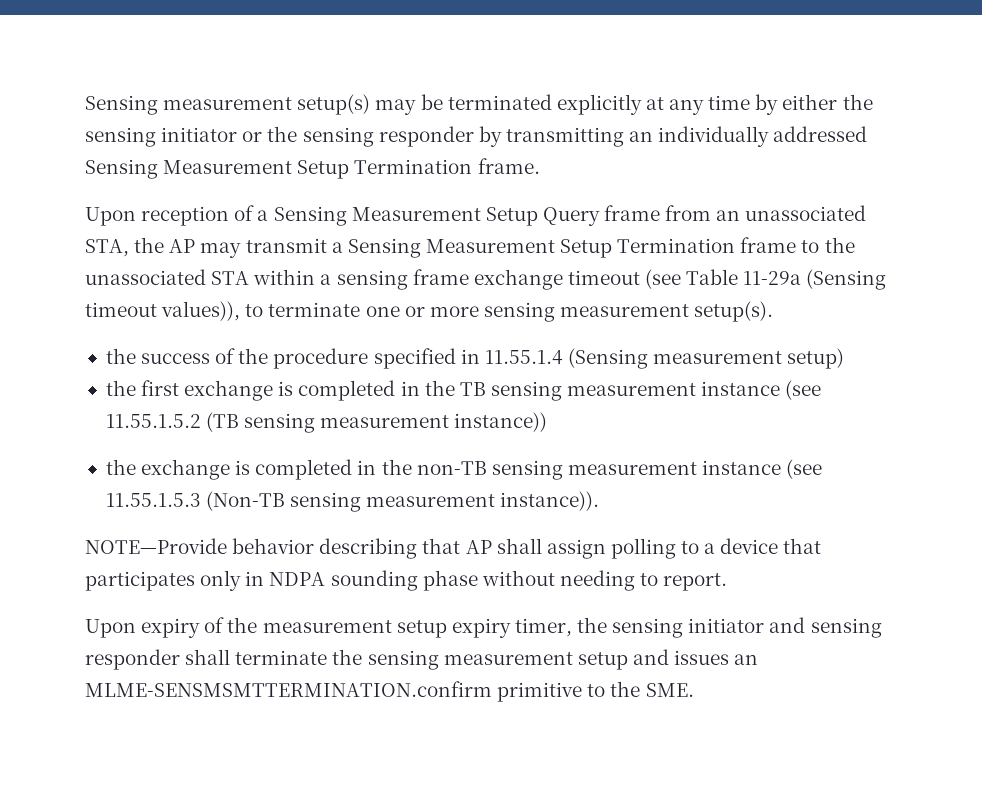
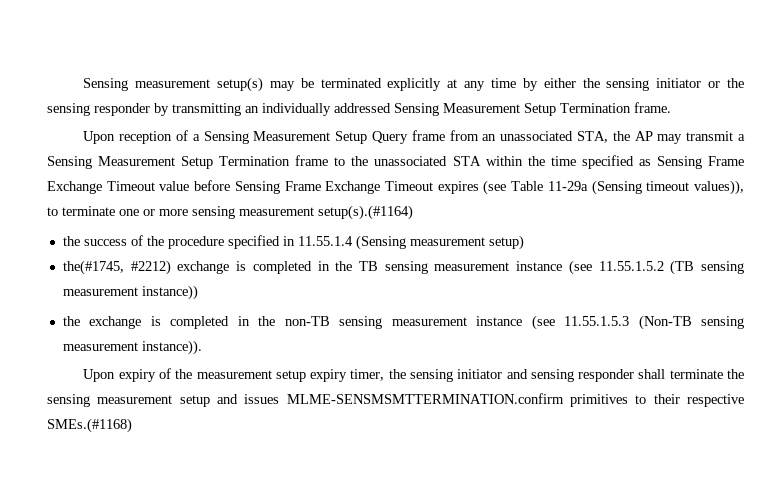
- Upon reception of a Sensing Measurement Setup Query frame from an unassociated STA, the AP may transmit a Sensing Measurement Setup Termination frame to the unassociated STA within a sensing frame exchange timeout (see Table 11-29a (Sensing timeout values)), to terminate one or more sensing measurement setup(s).
+ Upon reception of a Sensing Measurement Setup Query frame from an unassociated STA, the AP may transmit a Sensing Measurement Setup Termination frame to the unassociated STA within the time specified as Sensing Frame Exchange Timeout value before Sensing Frame Exchange Timeout expires (see Table 11-29a (Sensing timeout values)), to terminate one or more sensing measurement setup(s).(#1164)
- the first exchange is completed in the TB sensing measurement instance (see 11.55.1.5.2 (TB sensing measurement instance))
+ the(#1745, #2212) exchange is completed in the TB sensing measurement instance (see 11.55.1.5.2 (TB sensing measurement instance))
- NOTE—Provide behavior describing that AP shall assign polling to a device that participates only in NDPA sounding phase without needing to report.
- Upon expiry of the measurement setup expiry timer, the sensing initiator and sensing responder shall terminate the sensing measurement setup and issues an MLME-SENSMSMTTERMINATION.confirm primitive to the SME.
+ Upon expiry of the measurement setup expiry timer, the sensing initiator and sensing responder shall terminate the sensing measurement setup and issues MLME-SENSMSMTTERMINATION.confirm primitives to their respective SMEs.(#1168)

